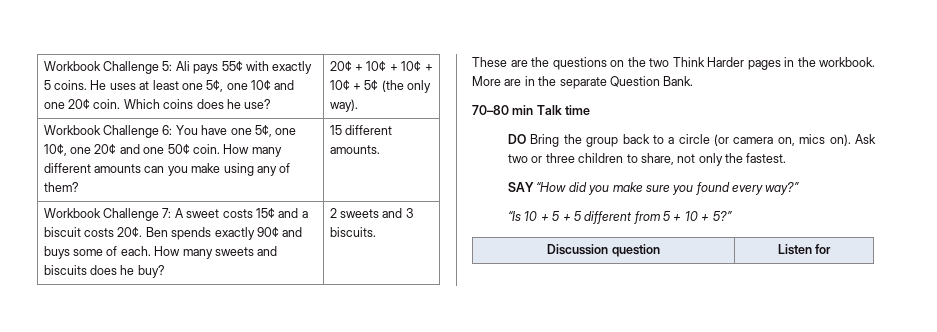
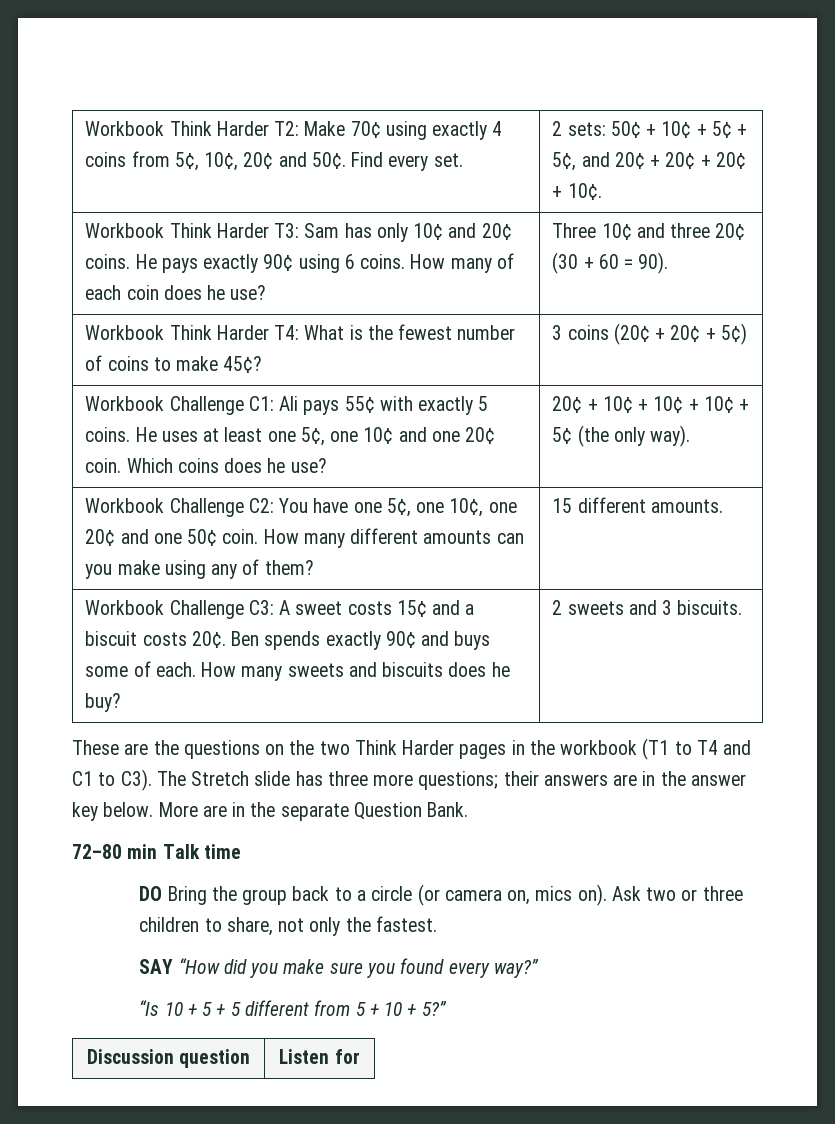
- Workbook Challenge 5: Ali pays 55¢ with exactly 5 coins. He uses at least one 5¢, one 10¢ and one 20¢ coin. Which coins does he use? | 20¢ + 10¢ + 10¢ + 10¢ + 5¢ (the only way).
+ Workbook Think Harder T2: Make 70¢ using exactly 4 coins from 5¢, 10¢, 20¢ and 50¢. Find every set. | 2 sets: 50¢ + 10¢ + 5¢ + 5¢, and 20¢ + 20¢ + 20¢ + 10¢.
+ Workbook Think Harder T3: Sam has only 10¢ and 20¢ coins. He pays exactly 90¢ using 6 coins. How many of each coin does he use? | Three 10¢ and three 20¢ (30 + 60 = 90).
+ Workbook Think Harder T4: What is the fewest number of coins to make 45¢? | 3 coins (20¢ + 20¢ + 5¢)
+ Workbook Challenge C1: Ali pays 55¢ with exactly 5 coins. He uses at least one 5¢, one 10¢ and one 20¢ coin. Which coins does he use? | 20¢ + 10¢ + 10¢ + 10¢ + 5¢ (the only way).
- Workbook Challenge 6: You have one 5¢, one 10¢, one 20¢ and one 50¢ coin. How many different amounts can you make using any of them? | 15 different amounts.
+ Workbook Challenge C2: You have one 5¢, one 10¢, one 20¢ and one 50¢ coin. How many different amounts can you make using any of them? | 15 different amounts.
- Workbook Challenge 7: A sweet costs 15¢ and a biscuit costs 20¢. Ben spends exactly 90¢ and buys some of each. How many sweets and biscuits does he buy? | 2 sweets and 3 biscuits.
+ Workbook Challenge C3: A sweet costs 15¢ and a biscuit costs 20¢. Ben spends exactly 90¢ and buys some of each. How many sweets and biscuits does he buy? | 2 sweets and 3 biscuits.
- These are the questions on the two Think Harder pages in the workbook.
+ These are the questions on the two Think Harder pages in the workbook (T1 to T4 and C1 to C3). The Stretch slide has three more questions; their answers are in the answer key below.
- 70–80 min Talk time
+ 72–80 min Talk time

